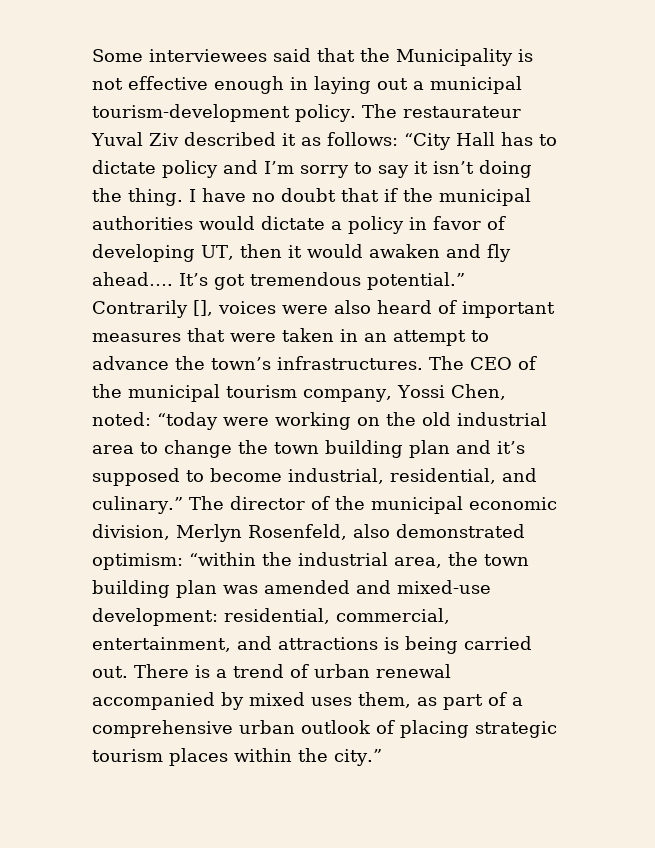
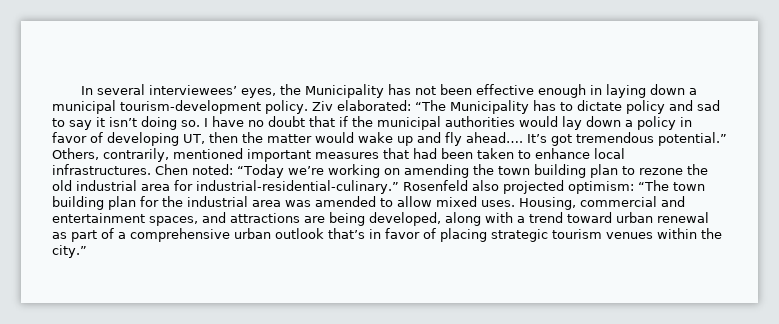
- Some interviewees said that the Municipality is not effective enough in laying out a municipal tourism-development policy.
+ In several interviewees’ eyes, the Municipality has not been effective enough in laying down a municipal tourism-development policy.
- The restaurateur Yuval Ziv described it as follows: “City Hall has to dictate policy and I’m sorry to say it isn’t doing the thing.
+ Ziv elaborated: “The Municipality has to dictate policy and sad to say it isn’t doing so.
- I have no doubt that if the municipal authorities would dictate a policy in favor of developing UT, then it would awaken and fly ahead….
+ I have no doubt that if the municipal authorities would lay down a policy in favor of developing UT, then the matter would wake up and fly ahead….
- Contrarily [], voices were also heard of important measures that were taken in an attempt to advance the town’s infrastructures. The CEO of the municipal tourism company, Yossi Chen, noted: “today were working on the old industrial area to change the town building plan and it’s supposed to become industrial, residential, and culinary.” The director of the municipal economic division, Merlyn Rosenfeld, also demonstrated optimism: “within the industrial area, the town building plan was amended and mixed-use development: residential, commercial, entertainment, and attractions is being carried out. There is a trend of urban renewal accompanied by mixed uses them, as part of a comprehensive urban outlook of placing strategic tourism places within the city.”
+ Others, contrarily, mentioned important measures that had been taken to enhance local infrastructures. Chen noted: “Today we’re working on amending the town building plan to rezone the old industrial area for industrial-residential-culinary.” Rosenfeld also projected optimism: “The town building plan for the industrial area was amended to allow mixed uses. Housing, commercial and entertainment spaces, and attractions are being developed, along with a trend toward urban renewal as part of a comprehensive urban outlook that’s in favor of placing strategic tourism venues within the city.”

